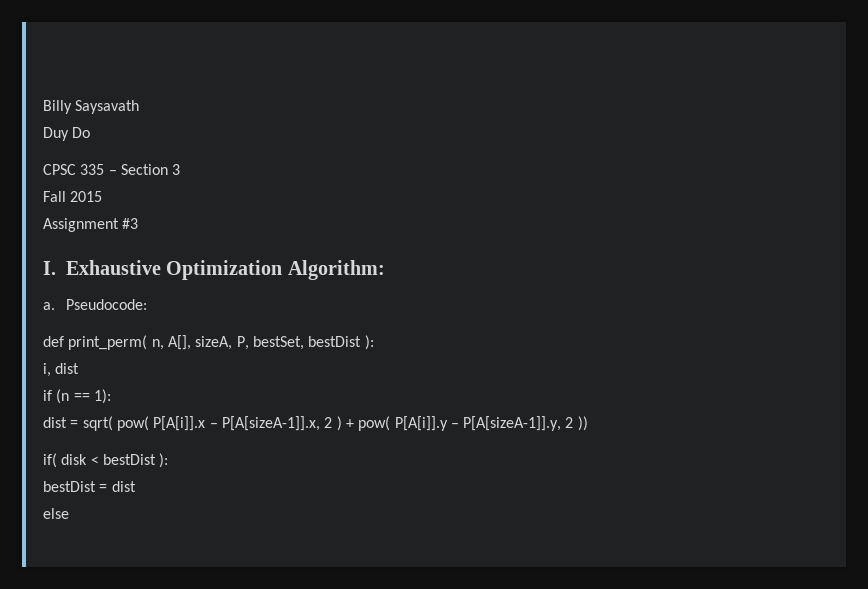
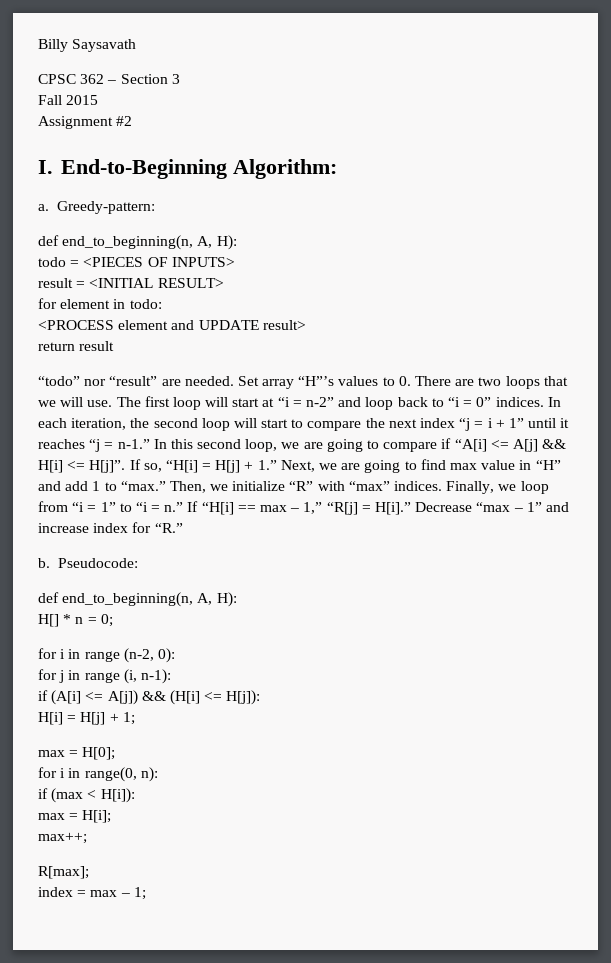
- Duy Do
- CPSC 335 – Section 3
+ CPSC 362 – Section 3
- Assignment #3
+ Assignment #2
- I. Exhaustive Optimization Algorithm:
+ I. End-to-Beginning Algorithm:
- Pseudocode:
- def print_perm( n, A[], sizeA, P, bestSet, bestDist ):
- i, dist
- if (n == 1):
- dist = sqrt( pow( P[A[i]].x – P[A[sizeA-1]].x, 2 ) + pow( P[A[i]].y – P[A[sizeA-1]].y, 2 ))
- if( disk < bestDist ):
- bestDist = dist
- else
+ Greedy-pattern:
+ def end_to_beginning(n, A, H):
+ todo = <PIECES OF INPUTS>
+ result = <INITIAL RESULT>
+ for element in todo:
+ <PROCESS element and UPDATE result>
+ return result
+ “todo” nor “result” are needed. Set array “H”’s values to 0. There are two loops that we will use. The first loop will start at “i = n-2” and loop back to “i = 0” indices. In each iteration, the second loop will start to compare the next index “j = i + 1” until it reaches “j = n-1.” In this second loop, we are going to compare if “A[i] <= A[j] && H[i] <= H[j]”. If so, “H[i] = H[j] + 1.” Next, we are going to find max value in “H” and add 1 to “max.” Then, we initialize “R” with “max” indices. Finally, we loop from “i = 1” to “i = n.” If “H[i] == max – 1,” “R[j] = H[i].” Decrease “max – 1” and increase index for “R.”
+ b. Pseudocode:
+ def end_to_beginning(n, A, H):
+ H[] * n = 0;
+ for i in range (n-2, 0):
+ for j in range (i, n-1):
+ if (A[i] <= A[j]) && (H[i] <= H[j]):
+ H[i] = H[j] + 1;
+ max = H[0];
+ for i in range(0, n):
+ if (max < H[i]):
+ max = H[i];
+ max++;
+ R[max];
+ index = max – 1;

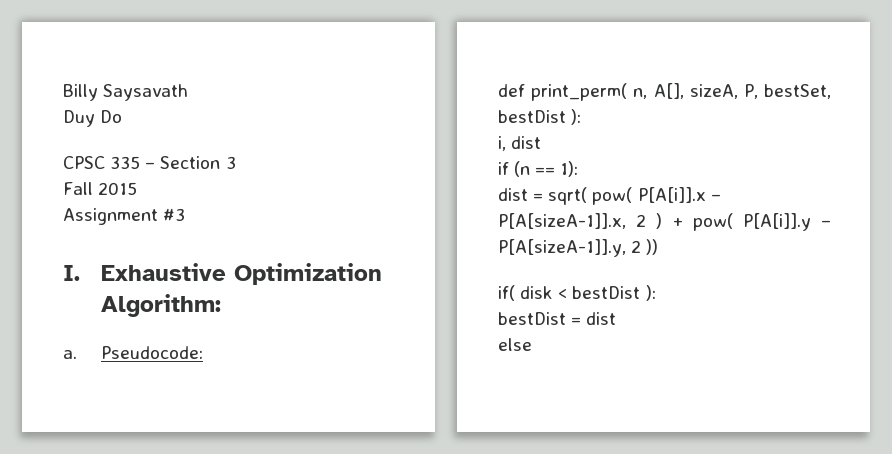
+ Duy Do
- CPSC 362 – Section 3
+ CPSC 335 – Section 3
- Assignment #2
+ Assignment #3
- I. End-to-Beginning Algorithm:
+ I. Exhaustive Optimization Algorithm:
- Greedy-pattern:
- def end_to_beginning(n, A, H):
- todo = <PIECES OF INPUTS>
- result = <INITIAL RESULT>
- for element in todo:
- <PROCESS element and UPDATE result>
- return result
- “todo” nor “result” are needed. Set array “H”’s values to 0. There are two loops that we will use. The first loop will start at “i = n-2” and loop back to “i = 0” indices. In each iteration, the second loop will start to compare the next index “j = i + 1” until it reaches “j = n-1.” In this second loop, we are going to compare if “A[i] <= A[j] && H[i] <= H[j]”. If so, “H[i] = H[j] + 1.” Next, we are going to find max value in “H” and add 1 to “max.” Then, we initialize “R” with “max” indices. Finally, we loop from “i = 1” to “i = n.” If “H[i] == max – 1,” “R[j] = H[i].” Decrease “max – 1” and increase index for “R.”
- b. Pseudocode:
- def end_to_beginning(n, A, H):
- H[] * n = 0;
- for i in range (n-2, 0):
- for j in range (i, n-1):
- if (A[i] <= A[j]) && (H[i] <= H[j]):
- H[i] = H[j] + 1;
- max = H[0];
- for i in range(0, n):
- if (max < H[i]):
- max = H[i];
- max++;
- R[max];
- index = max – 1;
+ Pseudocode:
+ def print_perm( n, A[], sizeA, P, bestSet, bestDist ):
+ i, dist
+ if (n == 1):
+ dist = sqrt( pow( P[A[i]].x – P[A[sizeA-1]].x, 2 ) + pow( P[A[i]].y – P[A[sizeA-1]].y, 2 ))
+ if( disk < bestDist ):
+ bestDist = dist
+ else

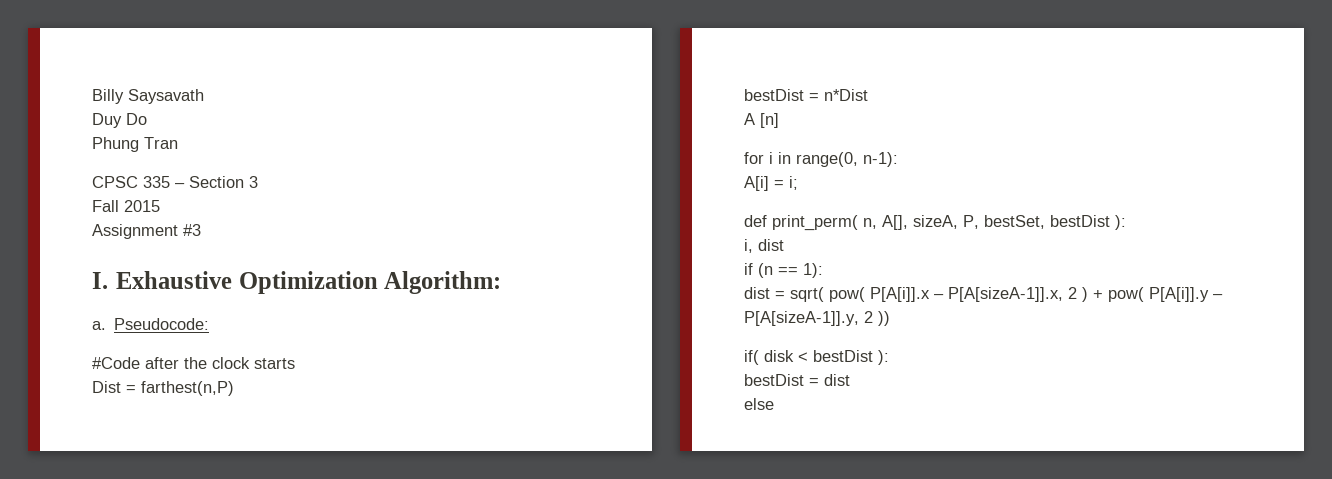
+ Phung Tran
+ #Code after the clock starts
+ Dist = farthest(n,P)
+ bestDist = n*Dist
+ A [n]
+ for i in range(0, n-1):
+ A[i] = i;

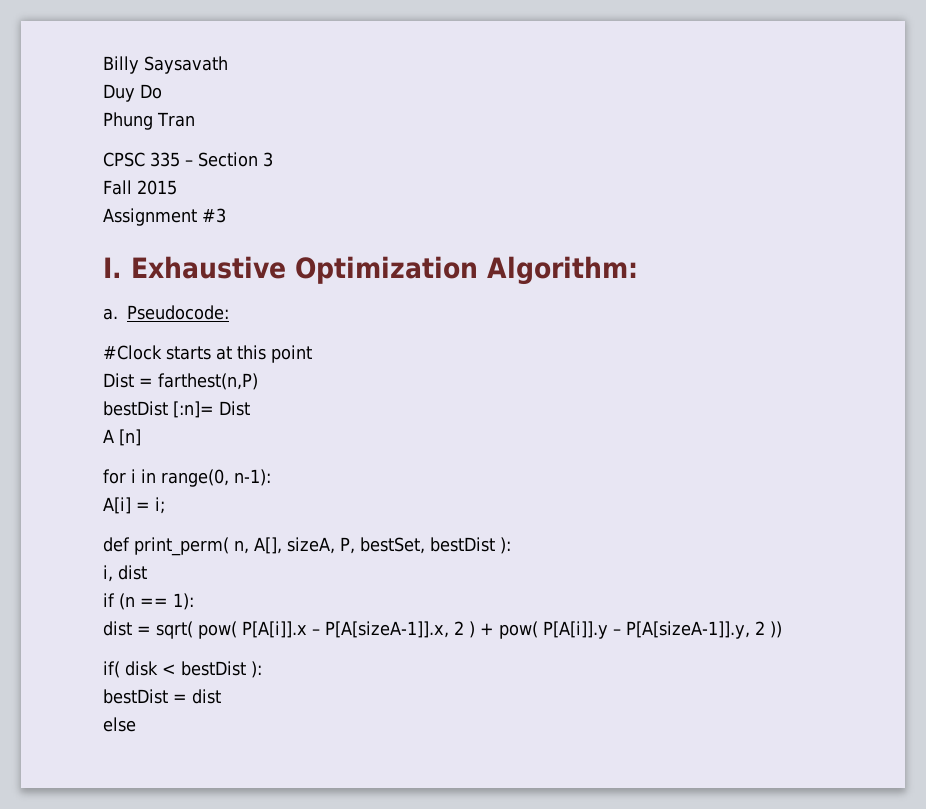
- #Code after the clock starts
+ #Clock starts at this point
- bestDist = n*Dist
+ bestDist [:n]= Dist

